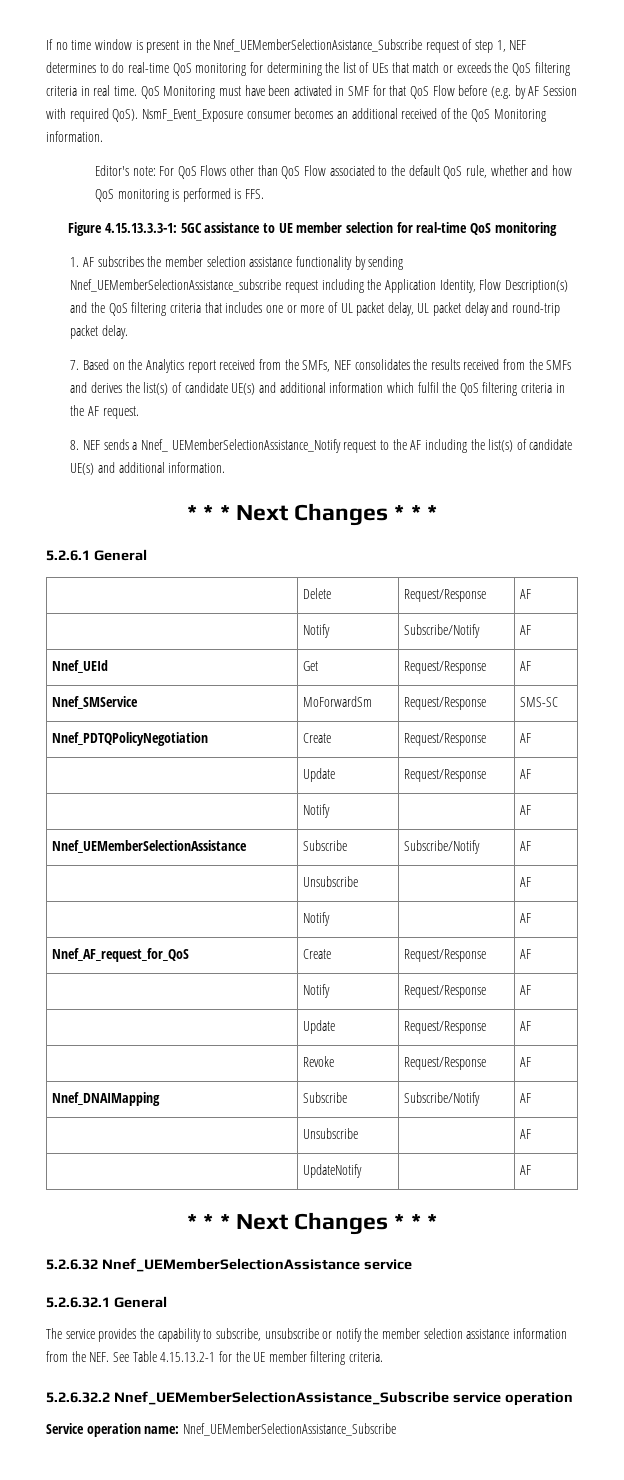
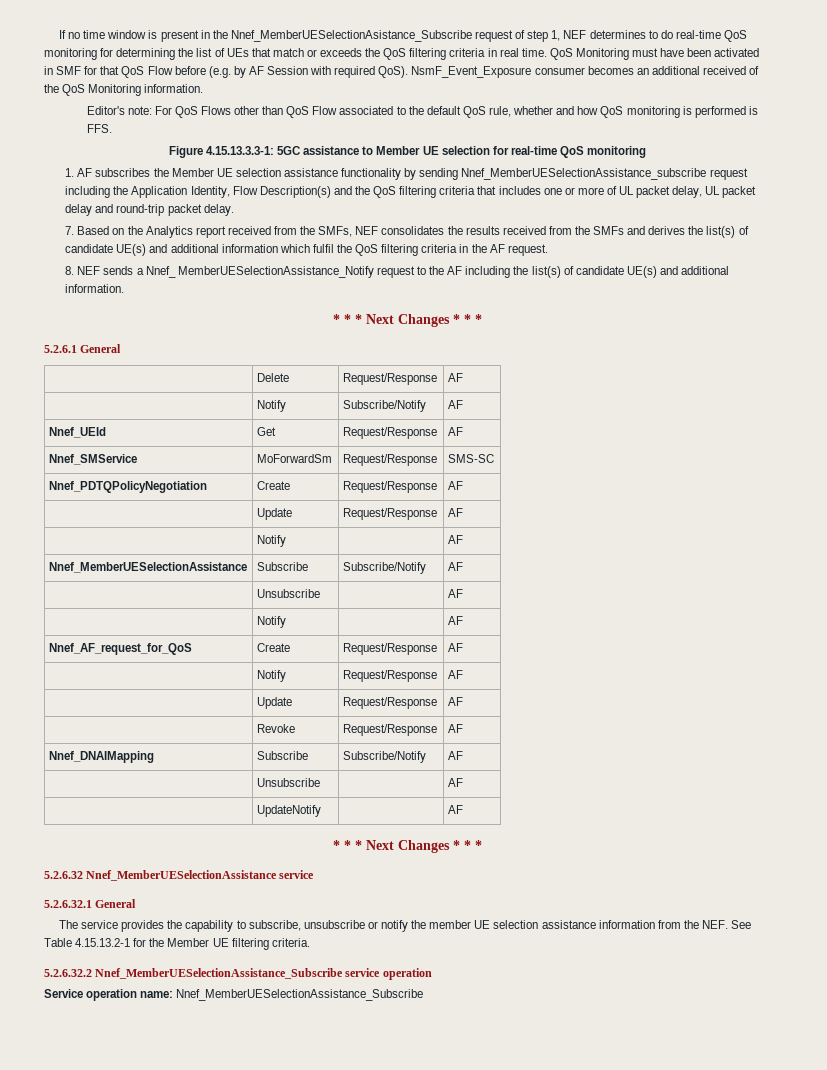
- If no time window is present in the Nnef_UEMemberSelectionAsistance_Subscribe request of step 1, NEF determines to do real-time QoS monitoring for determining the list of UEs that match or exceeds the QoS filtering criteria in real time.
+ If no time window is present in the Nnef_MemberUESelectionAsistance_Subscribe request of step 1, NEF determines to do real-time QoS monitoring for determining the list of UEs that match or exceeds the QoS filtering criteria in real time.
- Figure 4.15.13.3.3-1: 5GC assistance to UE member selection for real-time QoS monitoring
+ Figure 4.15.13.3.3-1: 5GC assistance to Member UE selection for real-time QoS monitoring
- 1. AF subscribes the member selection assistance functionality by sending Nnef_UEMemberSelectionAssistance_subscribe request including the Application Identity, Flow Description(s) and the QoS filtering criteria that includes one or more of UL packet delay, UL packet delay and round-trip packet delay.
+ 1. AF subscribes the Member UE selection assistance functionality by sending Nnef_MemberUESelectionAssistance_subscribe request including the Application Identity, Flow Description(s) and the QoS filtering criteria that includes one or more of UL packet delay, UL packet delay and round-trip packet delay.
- 8. NEF sends a Nnef_ UEMemberSelectionAssistance_Notify request to the AF including the list(s) of candidate UE(s) and additional information.
+ 8. NEF sends a Nnef_ MemberUESelectionAssistance_Notify request to the AF including the list(s) of candidate UE(s) and additional information.
- Nnef_UEMemberSelectionAssistance | Subscribe | Subscribe/Notify | AF
+ Nnef_MemberUESelectionAssistance | Subscribe | Subscribe/Notify | AF
- 5.2.6.32 Nnef_UEMemberSelectionAssistance service
+ 5.2.6.32 Nnef_MemberUESelectionAssistance service
- The service provides the capability to subscribe, unsubscribe or notify the member selection assistance information from the NEF. See Table 4.15.13.2-1 for the UE member filtering criteria.
+ The service provides the capability to subscribe, unsubscribe or notify the member UE selection assistance information from the NEF. See Table 4.15.13.2-1 for the Member UE filtering criteria.
- 5.2.6.32.2 Nnef_UEMemberSelectionAssistance_Subscribe service operation
+ 5.2.6.32.2 Nnef_MemberUESelectionAssistance_Subscribe service operation
- Service operation name: Nnef_UEMemberSelectionAssistance_Subscribe
+ Service operation name: Nnef_MemberUESelectionAssistance_Subscribe

